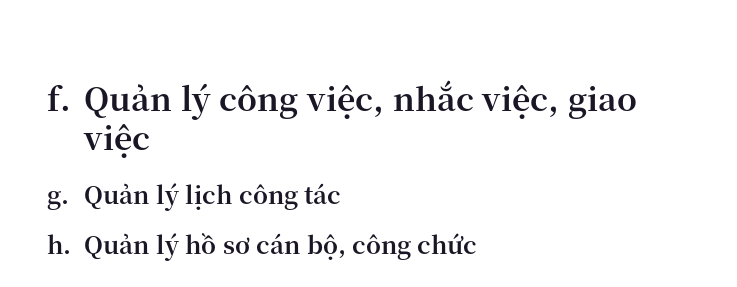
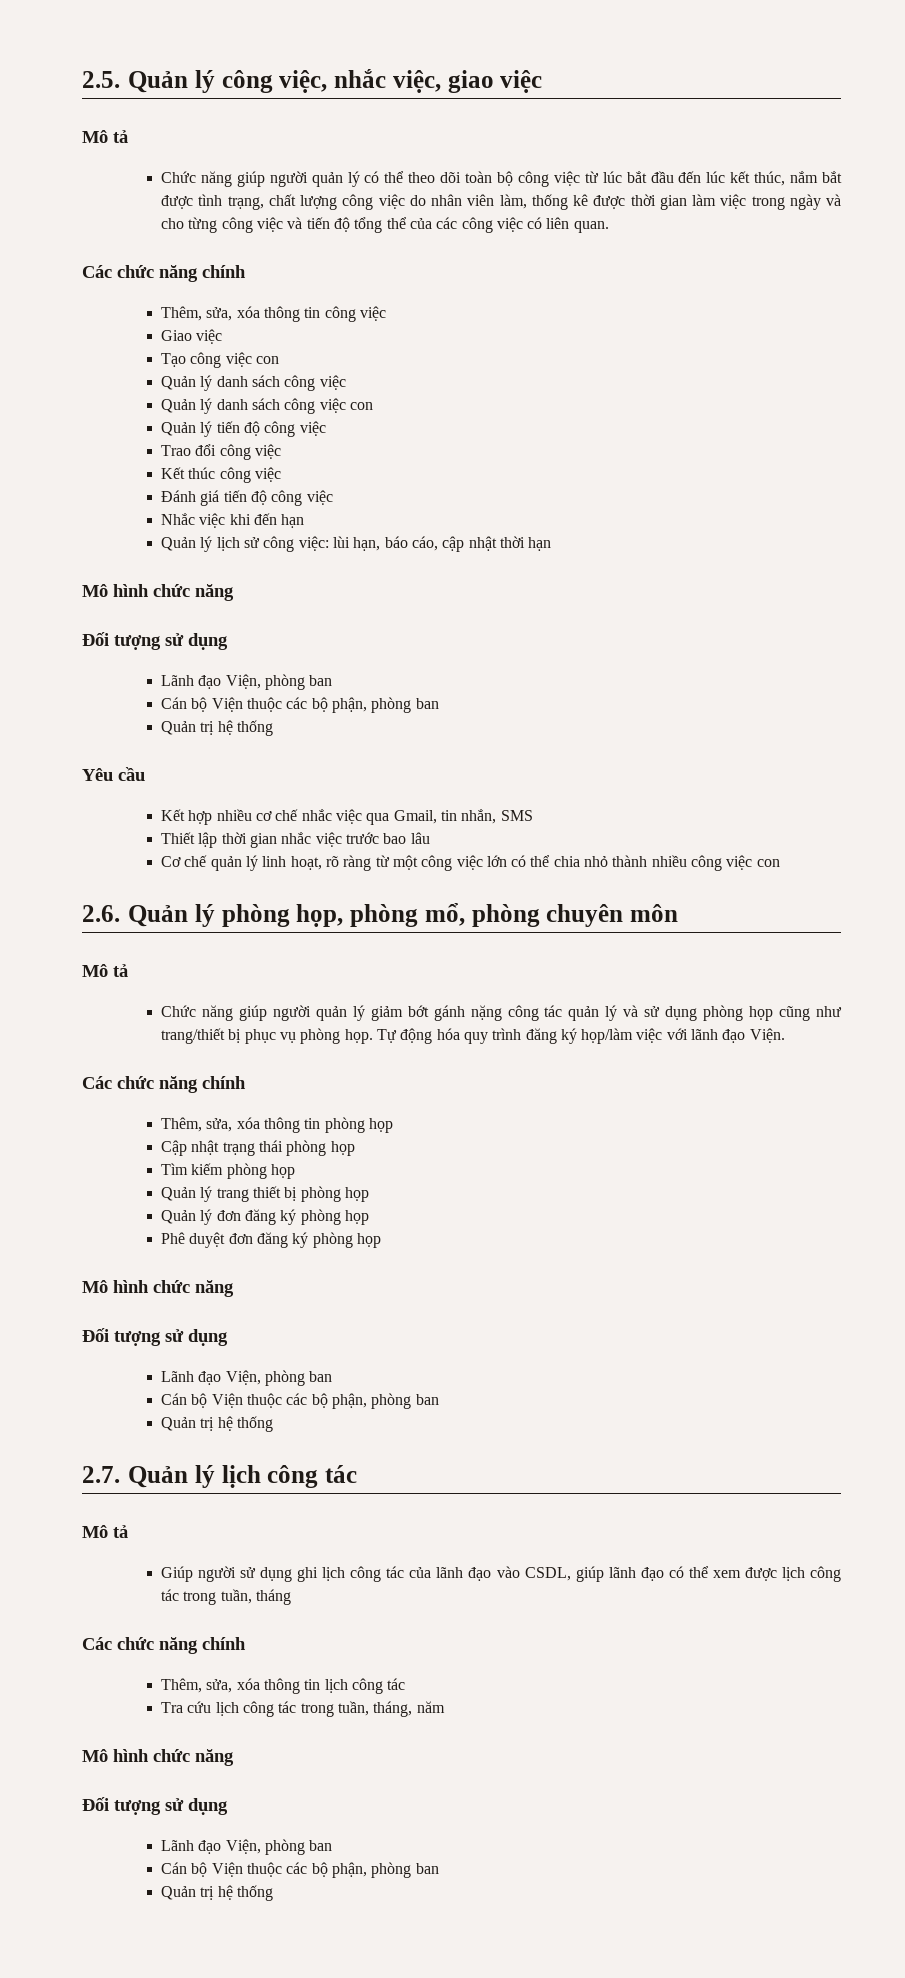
- f. Quản lý công việc, nhắc việc, giao việc
- g. Quản lý lịch công tác
- h. Quản lý hồ sơ cán bộ, công chức
+ 2.5. Quản lý công việc, nhắc việc, giao việc
+ Mô tả
+ Chức năng giúp người quản lý có thể theo dõi toàn bộ công việc từ lúc bắt đầu đến lúc kết thúc, nắm bắt được tình trạng, chất lượng công việc do nhân viên làm, thống kê được thời gian làm việc trong ngày và cho từng công việc và tiến độ tổng thể của các công việc có liên quan.
+ Các chức năng chính
+ Thêm, sửa, xóa thông tin công việc
+ Giao việc
+ Tạo công việc con
+ Quản lý danh sách công việc
+ Quản lý danh sách công việc con
+ Quản lý tiến độ công việc
+ Trao đổi công việc
+ Kết thúc công việc
+ Đánh giá tiến độ công việc
+ Nhắc việc khi đến hạn
+ Quản lý lịch sử công việc: lùi hạn, báo cáo, cập nhật thời hạn
+ Mô hình chức năng
+ Đối tượng sử dụng
+ Lãnh đạo Viện, phòng ban
+ Cán bộ Viện thuộc các bộ phận, phòng ban
+ Quản trị hệ thống
+ Yêu cầu
+ Kết hợp nhiều cơ chế nhắc việc qua Gmail, tin nhắn, SMS
+ Thiết lập thời gian nhắc việc trước bao lâu
+ Cơ chế quản lý linh hoạt, rõ ràng từ một công việc lớn có thể chia nhỏ thành nhiều công việc con
+ 2.6. Quản lý phòng họp, phòng mổ, phòng chuyên môn
+ Mô tả
+ Chức năng giúp người quản lý giảm bớt gánh nặng công tác quản lý và sử dụng phòng họp cũng như trang/thiết bị phục vụ phòng họp. Tự động hóa quy trình đăng ký họp/làm việc với lãnh đạo Viện.
+ Các chức năng chính
+ Thêm, sửa, xóa thông tin phòng họp
+ Cập nhật trạng thái phòng họp
+ Tìm kiếm phòng họp
+ Quản lý trang thiết bị phòng họp
+ Quản lý đơn đăng ký phòng họp
+ Phê duyệt đơn đăng ký phòng họp
+ Mô hình chức năng
+ Đối tượng sử dụng
+ Lãnh đạo Viện, phòng ban
+ Cán bộ Viện thuộc các bộ phận, phòng ban
+ Quản trị hệ thống
+ 2.7. Quản lý lịch công tác
+ Mô tả
+ Giúp người sử dụng ghi lịch công tác của lãnh đạo vào CSDL, giúp lãnh đạo có thể xem được lịch công tác trong tuần, tháng
+ Các chức năng chính
+ Thêm, sửa, xóa thông tin lịch công tác
+ Tra cứu lịch công tác trong tuần, tháng, năm
+ Mô hình chức năng
+ Đối tượng sử dụng
+ Lãnh đạo Viện, phòng ban
+ Cán bộ Viện thuộc các bộ phận, phòng ban
+ Quản trị hệ thống

